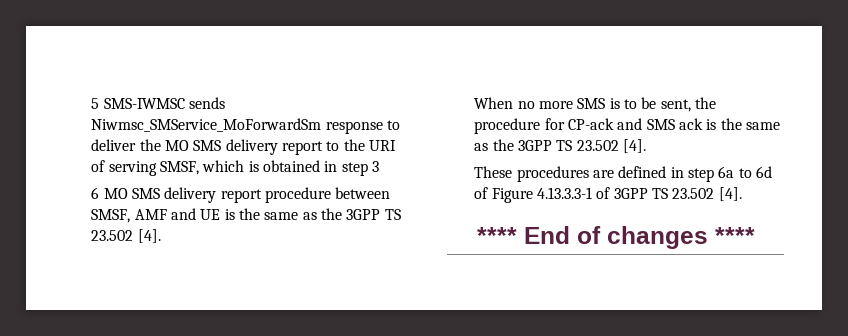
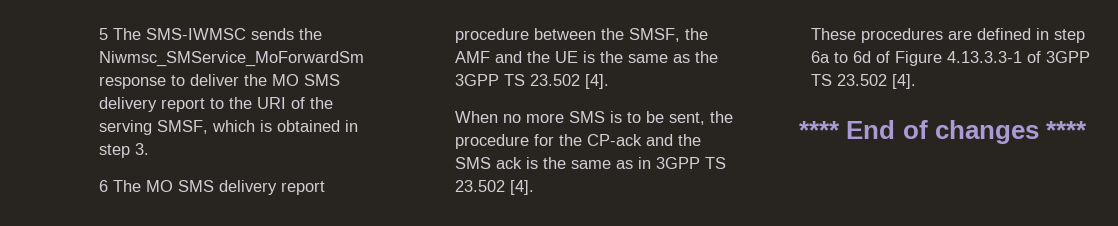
- 5 SMS-IWMSC sends Niwmsc_SMService_MoForwardSm response to deliver the MO SMS delivery report to the URI of serving SMSF, which is obtained in step 3
+ 5 The SMS-IWMSC sends the Niwmsc_SMService_MoForwardSm response to deliver the MO SMS delivery report to the URI of the serving SMSF, which is obtained in step 3.
- 6 MO SMS delivery report procedure between SMSF, AMF and UE is the same as the 3GPP TS 23.502 [4].
+ 6 The MO SMS delivery report procedure between the SMSF, the AMF and the UE is the same as the 3GPP TS 23.502 [4].
- When no more SMS is to be sent, the procedure for CP-ack and SMS ack is the same as the 3GPP TS 23.502 [4].
+ When no more SMS is to be sent, the procedure for the CP-ack and the SMS ack is the same as in 3GPP TS 23.502 [4].

